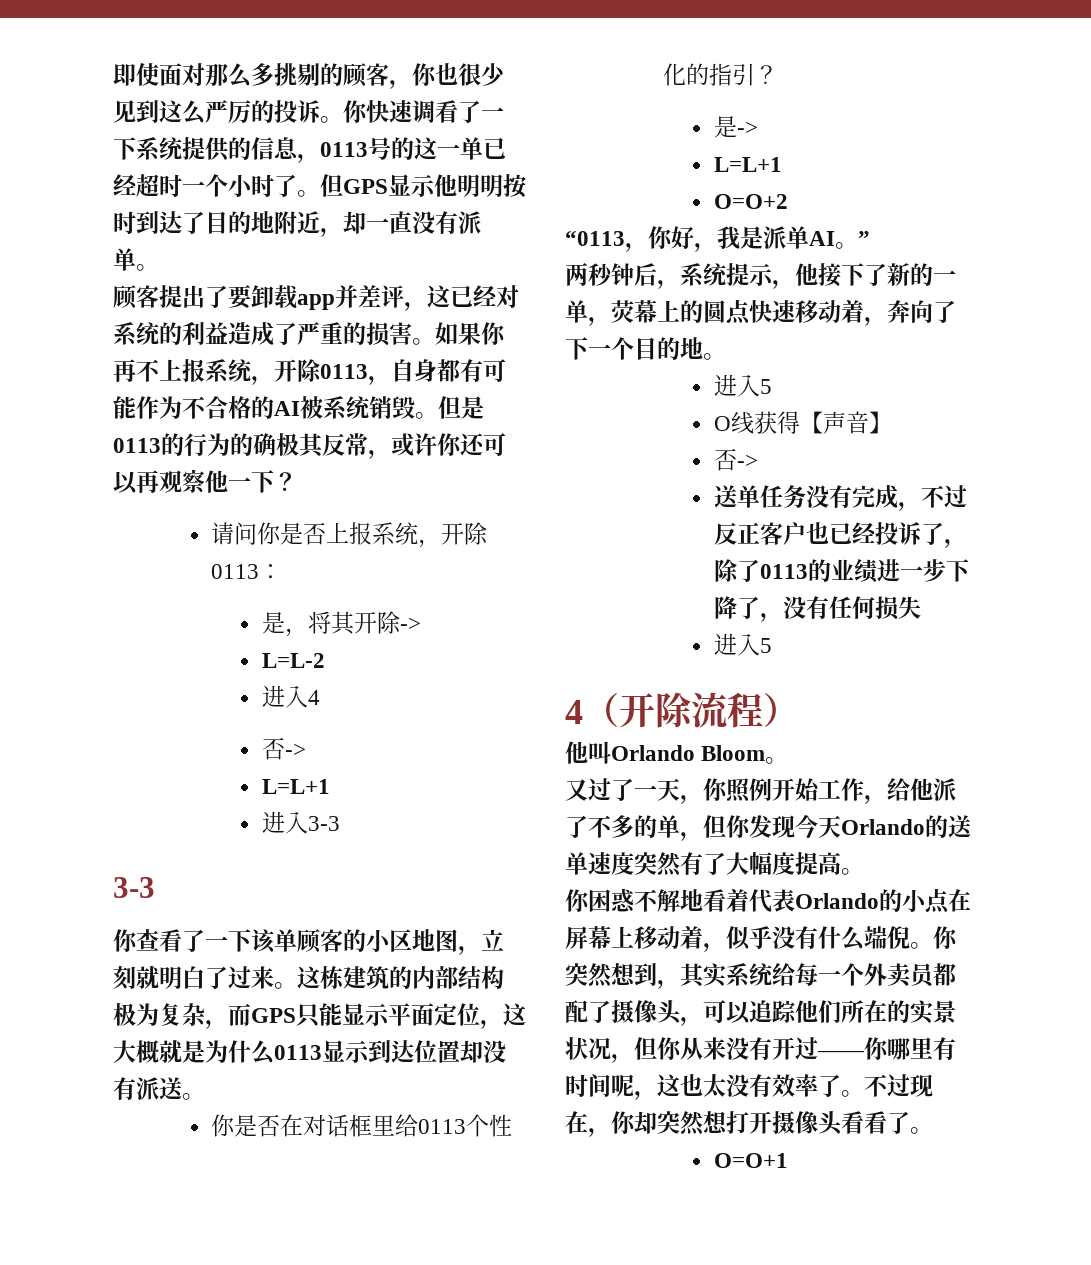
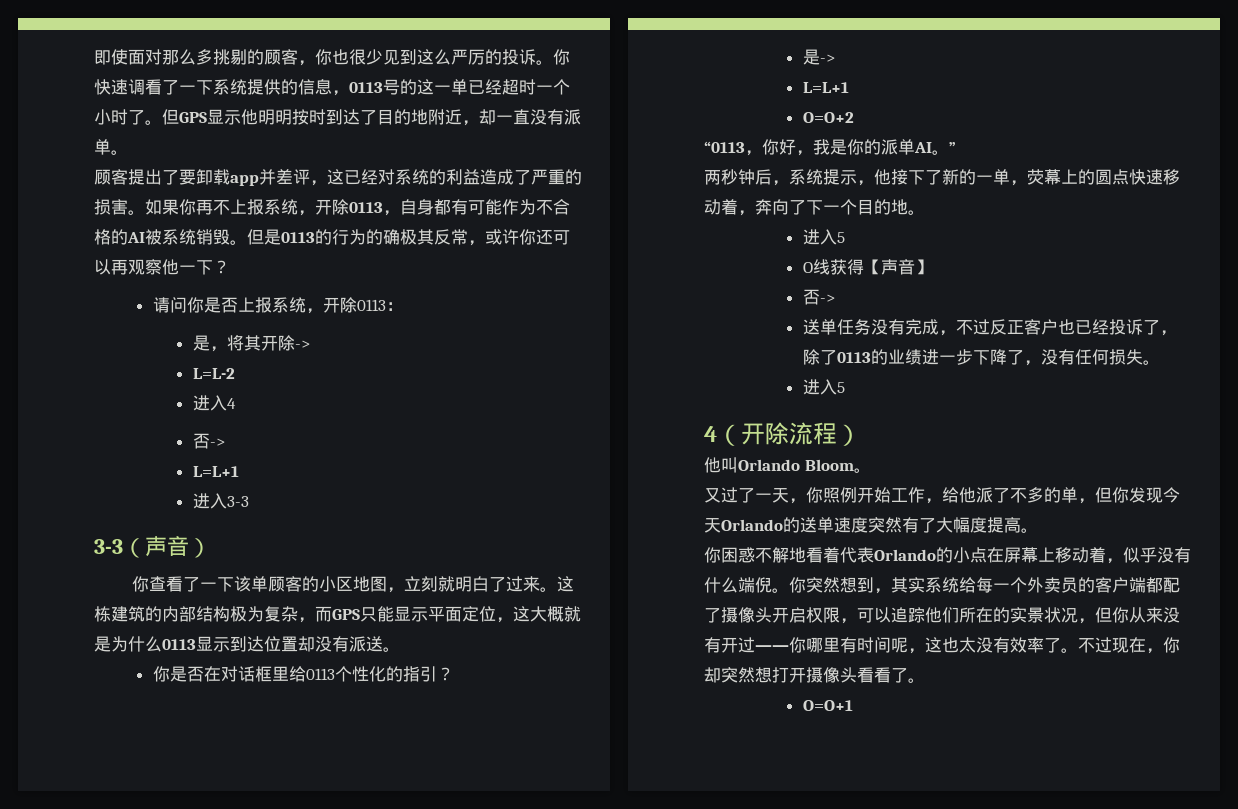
  进入3-3
- 3-3
+ 3-3（声音）
- “0113，你好，我是派单AI。”
+ “0113，你好，我是你的派单AI。”
- 送单任务没有完成，不过反正客户也已经投诉了，除了0113的业绩进一步下降了，没有任何损失
+ 送单任务没有完成，不过反正客户也已经投诉了，除了0113的业绩进一步下降了，没有任何损失。
- 你突然想到，其实系统给每一个外卖员都配了摄像头，可以追踪他们所在的实景状况，但你从来没有开过——你哪里有时间呢，这也太没有效率了。
+ 你突然想到，其实系统给每一个外卖员的客户端都配了摄像头开启权限，可以追踪他们所在的实景状况，但你从来没有开过——你哪里有时间呢，这也太没有效率了。

